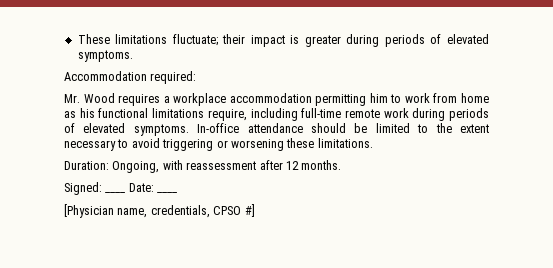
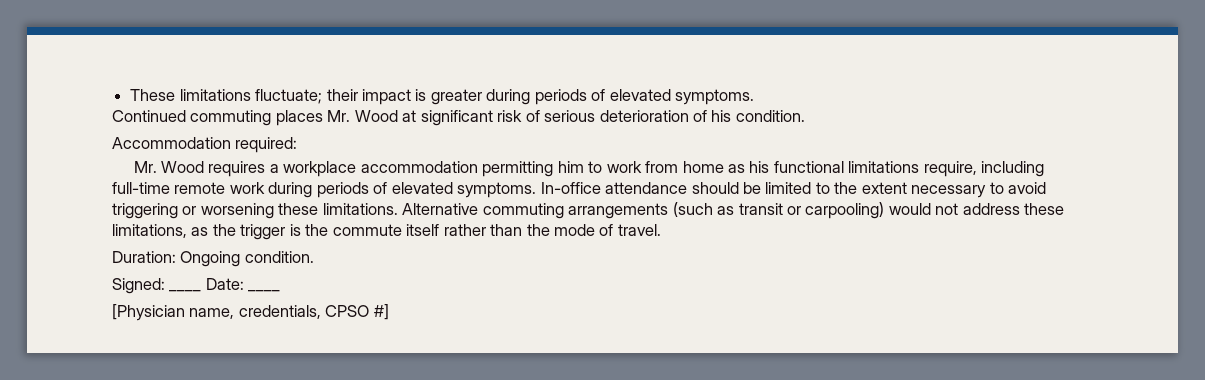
+ Continued commuting places Mr. Wood at significant risk of serious deterioration of his condition.
- In-office attendance should be limited to the extent necessary to avoid triggering or worsening these limitations.
- Duration: Ongoing, with reassessment after 12 months.
+ In-office attendance should be limited to the extent necessary to avoid triggering or worsening these limitations. Alternative commuting arrangements (such as transit or carpooling) would not address these limitations, as the trigger is the commute itself rather than the mode of travel.
+ Duration: Ongoing condition.

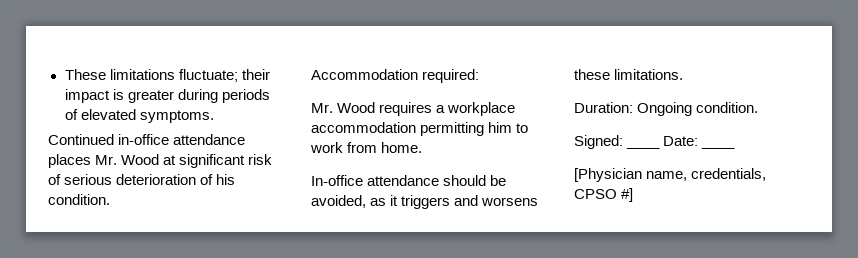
- Continued commuting places Mr. Wood at significant risk of serious deterioration of his condition.
+ Continued in-office attendance places Mr. Wood at significant risk of serious deterioration of his condition.
- Mr. Wood requires a workplace accommodation permitting him to work from home as his functional limitations require, including full-time remote work during periods of elevated symptoms. In-office attendance should be limited to the extent necessary to avoid triggering or worsening these limitations. Alternative commuting arrangements (such as transit or carpooling) would not address these limitations, as the trigger is the commute itself rather than the mode of travel.
+ Mr. Wood requires a workplace accommodation permitting him to work from home.
+ In-office attendance should be avoided, as it triggers and worsens these limitations.

